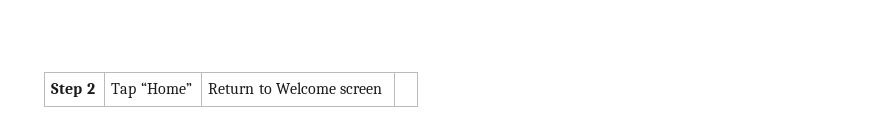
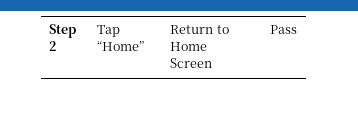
- Step 2 | Tap “Home” | Return to Welcome screen |
+ Step 2 | Tap “Home” | Return to Home Screen | Pass

